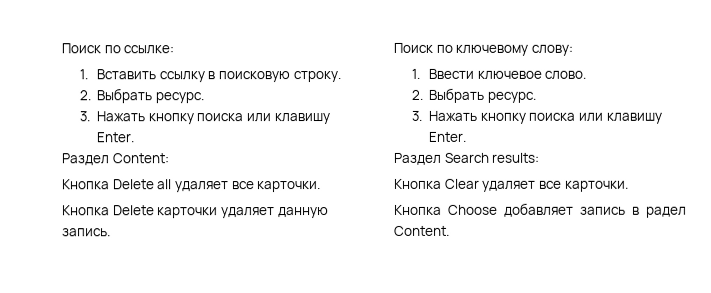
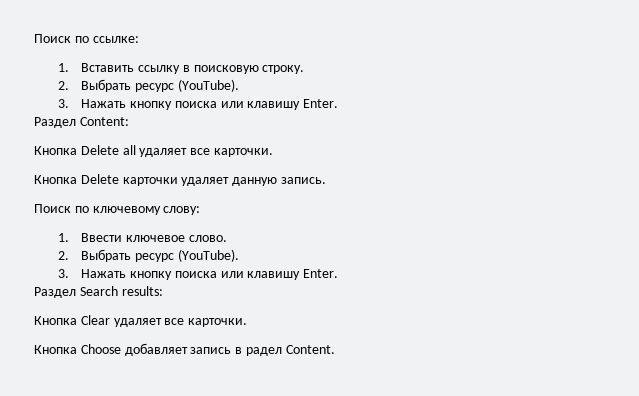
  1. Вставить ссылку в поисковую строку.
- 2. Выбрать ресурс.
+ 2. Выбрать ресурс (YouTube).
  1. Ввести ключевое слово.
- 2. Выбрать ресурс.
+ 2. Выбрать ресурс (YouTube).

